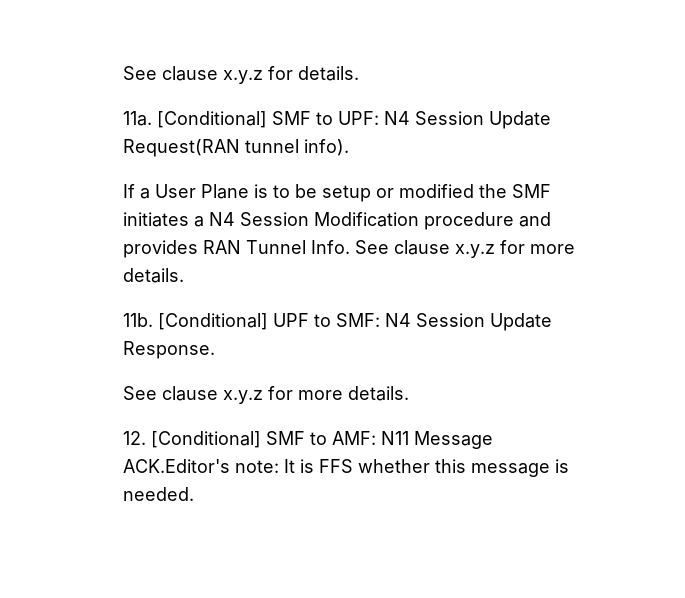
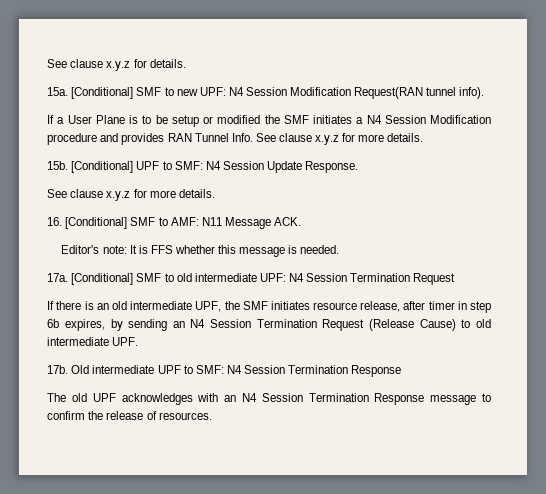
- 11a. [Conditional] SMF to UPF: N4 Session Update Request(RAN tunnel info).
+ 15a. [Conditional] SMF to new UPF: N4 Session Modification Request(RAN tunnel info).
- 11b.
+ 15b.
- 12. [Conditional] SMF to AMF: N11 Message ACK.Editor's note: It is FFS whether this message is needed.
+ 16. [Conditional] SMF to AMF: N11 Message ACK.
+ Editor's note: It is FFS whether this message is needed.
+ 17a. [Conditional] SMF to old intermediate UPF: N4 Session Termination Request
+ If there is an old intermediate UPF, the SMF initiates resource release, after timer in step 6b expires, by sending an N4 Session Termination Request (Release Cause) to old intermediate UPF.
+ 17b. Old intermediate UPF to SMF: N4 Session Termination Response
+ The old UPF acknowledges with an N4 Session Termination Response message to confirm the release of resources.

